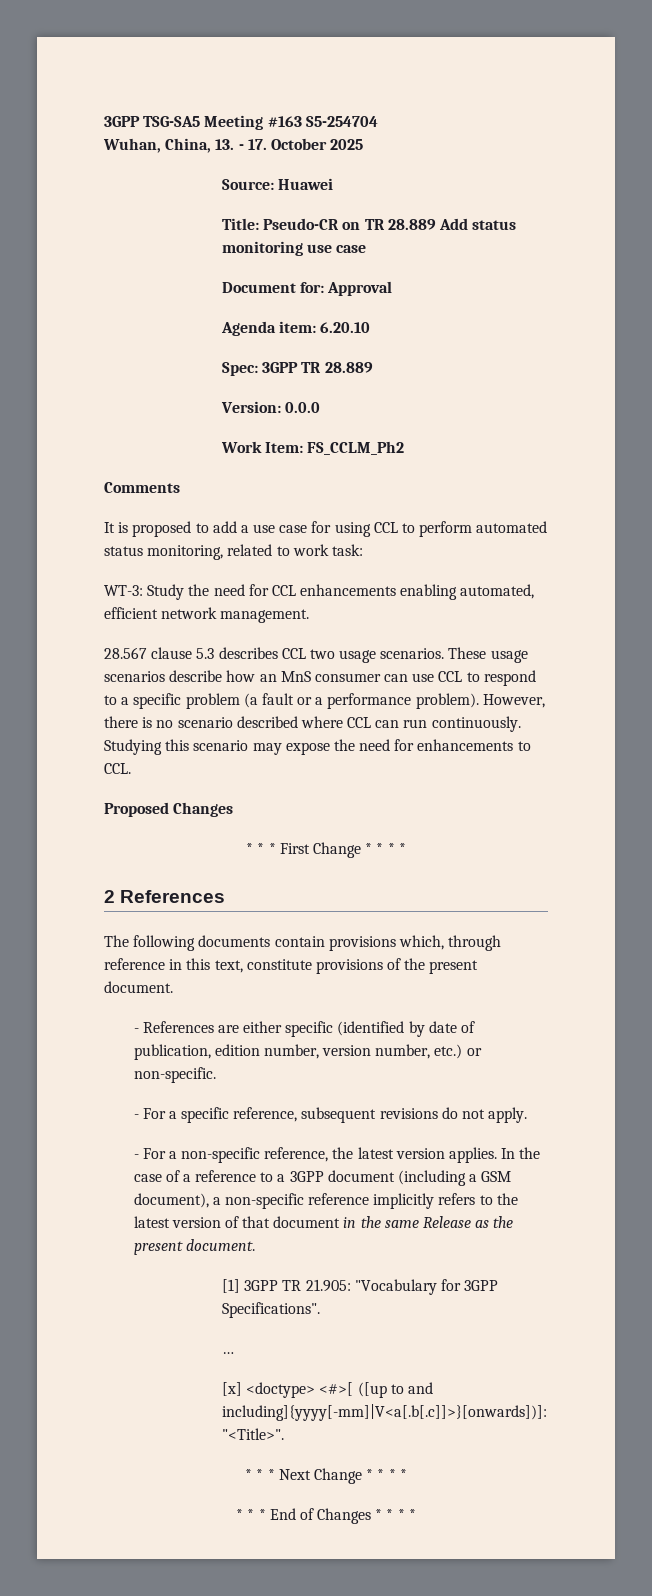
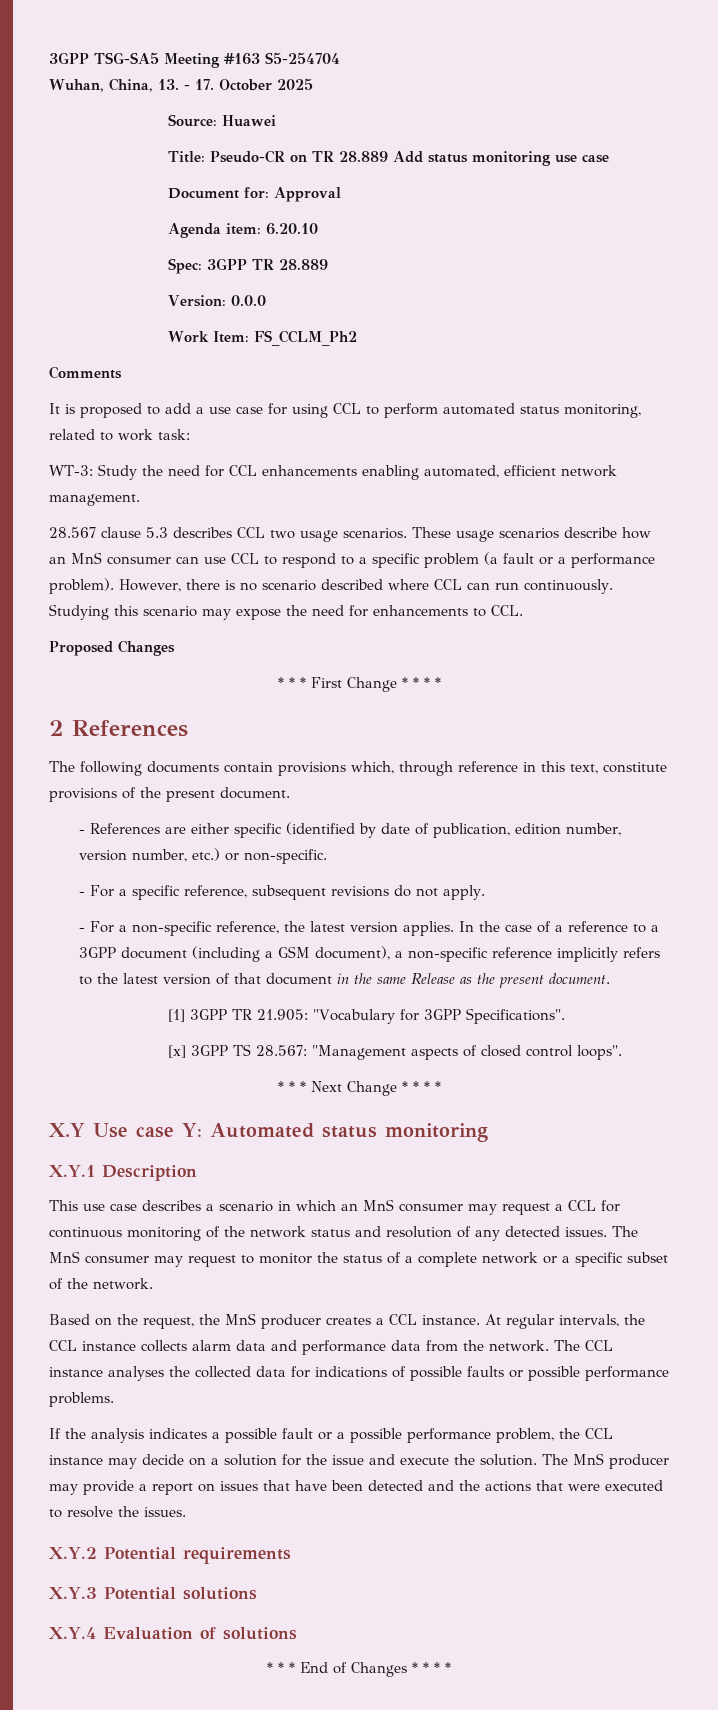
- …
- [x] <doctype> <#>[ ([up to and including]{yyyy[-mm]|V<a[.b[.c]]>}[onwards])]: "<Title>".
+ [x] 3GPP TS 28.567: "Management aspects of closed control loops".
+ X.Y Use case Y: Automated status monitoring
+ X.Y.1 Description
+ This use case describes a scenario in which an MnS consumer may request a CCL for continuous monitoring of the network status and resolution of any detected issues. The MnS consumer may request to monitor the status of a complete network or a specific subset of the network.
+ Based on the request, the MnS producer creates a CCL instance. At regular intervals, the CCL instance collects alarm data and performance data from the network. The CCL instance analyses the collected data for indications of possible faults or possible performance problems.
+ If the analysis indicates a possible fault or a possible performance problem, the CCL instance may decide on a solution for the issue and execute the solution. The MnS producer may provide a report on issues that have been detected and the actions that were executed to resolve the issues.
+ X.Y.2 Potential requirements
+ X.Y.3 Potential solutions
+ X.Y.4 Evaluation of solutions

